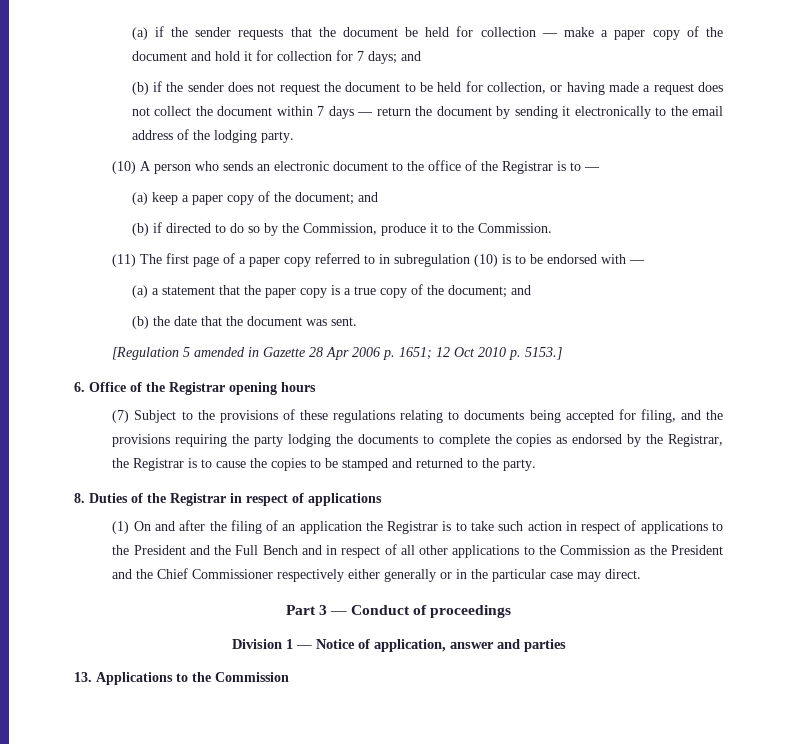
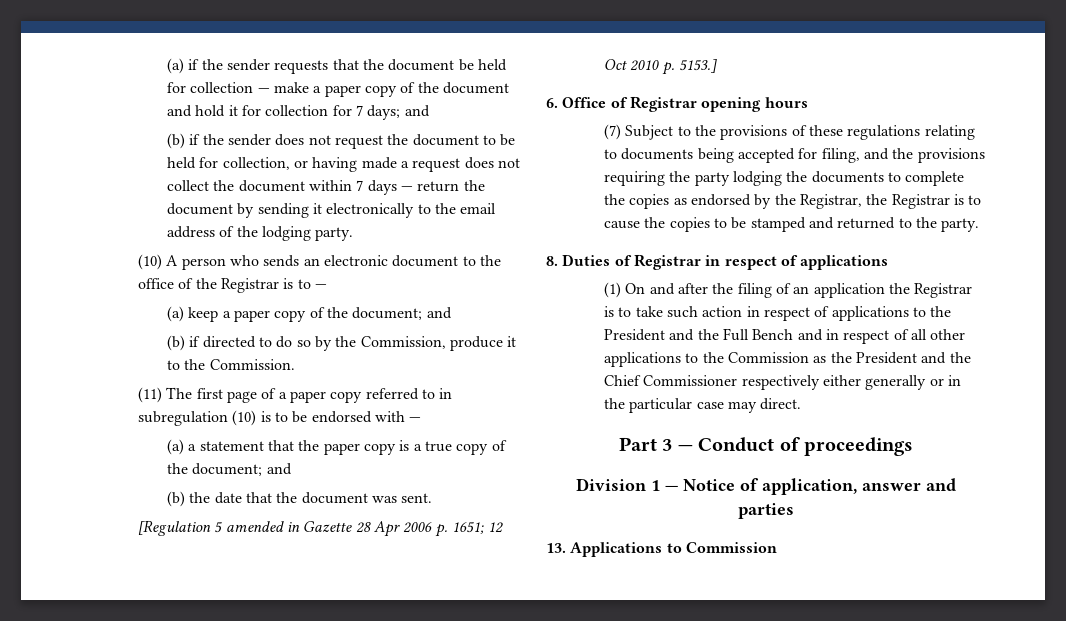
- 6. Office of the Registrar opening hours
+ 6. Office of Registrar opening hours
- 8. Duties of the Registrar in respect of applications
+ 8. Duties of Registrar in respect of applications
- 13. Applications to the Commission
+ 13. Applications to Commission

